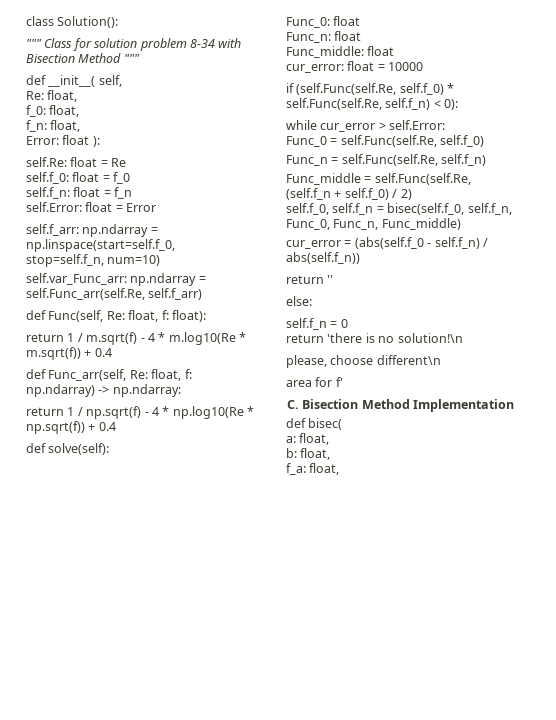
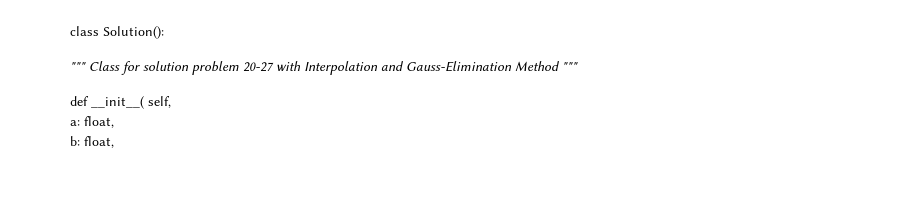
- """ Class for solution problem 8-34 with Bisection Method """
+ """ Class for solution problem 20-27 with Interpolation and Gauss-Elimination Method """
  def __init__( self,
- Re: float,
- f_0: float,
- f_n: float,
- Error: float ):
- self.Re: float = Re
- self.f_0: float = f_0
- self.f_n: float = f_n
- self.Error: float = Error
- self.f_arr: np.ndarray = np.linspace(start=self.f_0, stop=self.f_n, num=10)
- self.var_Func_arr: np.ndarray = self.Func_arr(self.Re, self.f_arr)
- def Func(self, Re: float, f: float):
- return 1 / m.sqrt(f) - 4 * m.log10(Re * m.sqrt(f)) + 0.4
- def Func_arr(self, Re: float, f: np.ndarray) -> np.ndarray:
- return 1 / np.sqrt(f) - 4 * np.log10(Re * np.sqrt(f)) + 0.4
- def solve(self):
- Func_0: float
- Func_n: float
- Func_middle: float
- cur_error: float = 10000
- if (self.Func(self.Re, self.f_0) * self.Func(self.Re, self.f_n) < 0):
- while cur_error > self.Error:
- Func_0 = self.Func(self.Re, self.f_0)
- Func_n = self.Func(self.Re, self.f_n)
- Func_middle = self.Func(self.Re, (self.f_n + self.f_0) / 2)
- self.f_0, self.f_n = bisec(self.f_0, self.f_n, Func_0, Func_n, Func_middle)
- cur_error = (abs(self.f_0 - self.f_n) / abs(self.f_n))
- return ''
- else:
- self.f_n = 0
- return 'there is no solution!\n
- please, choose different\n
- area for f'
- C. Bisection Method Implementation
- def bisec(
- f_a: float,

